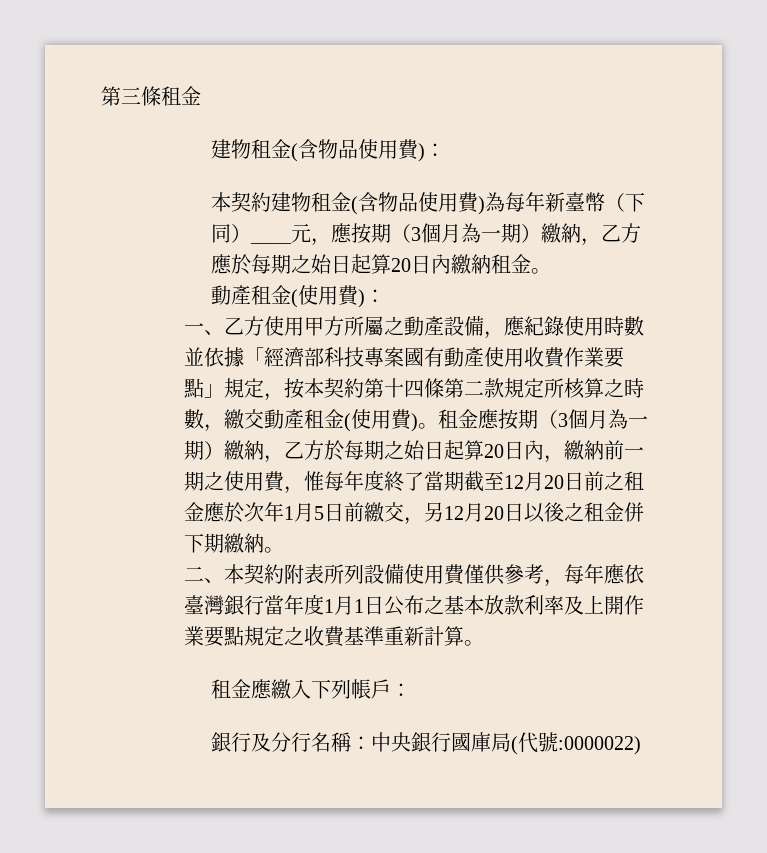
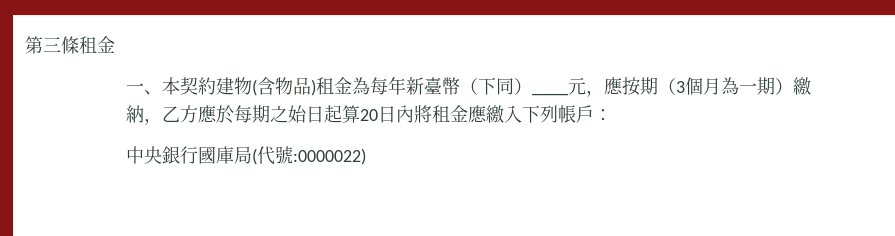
- 建物租金(含物品使用費)：
- 本契約建物租金(含物品使用費)為每年新臺幣（下同）____元，應按期（3個月為一期）繳納，乙方應於每期之始日起算20日內繳納租金。
- 動產租金(使用費)：
- 一、乙方使用甲方所屬之動產設備，應紀錄使用時數並依據「經濟部科技專案國有動產使用收費作業要點」規定，按本契約第十四條第二款規定所核算之時數，繳交動產租金(使用費)。租金應按期（3個月為一期）繳納，乙方於每期之始日起算20日內，繳納前一期之使用費，惟每年度終了當期截至12月20日前之租金應於次年1月5日前繳交，另12月20日以後之租金併下期繳納。
- 二、本契約附表所列設備使用費僅供參考，每年應依臺灣銀行當年度1月1日公布之基本放款利率及上開作業要點規定之收費基準重新計算。
- 租金應繳入下列帳戶：
+ 一、本契約建物(含物品)租金為每年新臺幣（下同）____元，應按期（3個月為一期）繳納，乙方應於每期之始日起算20日內將租金應繳入下列帳戶：
- 銀行及分行名稱：中央銀行國庫局(代號:0000022)
+ 中央銀行國庫局(代號:0000022)

